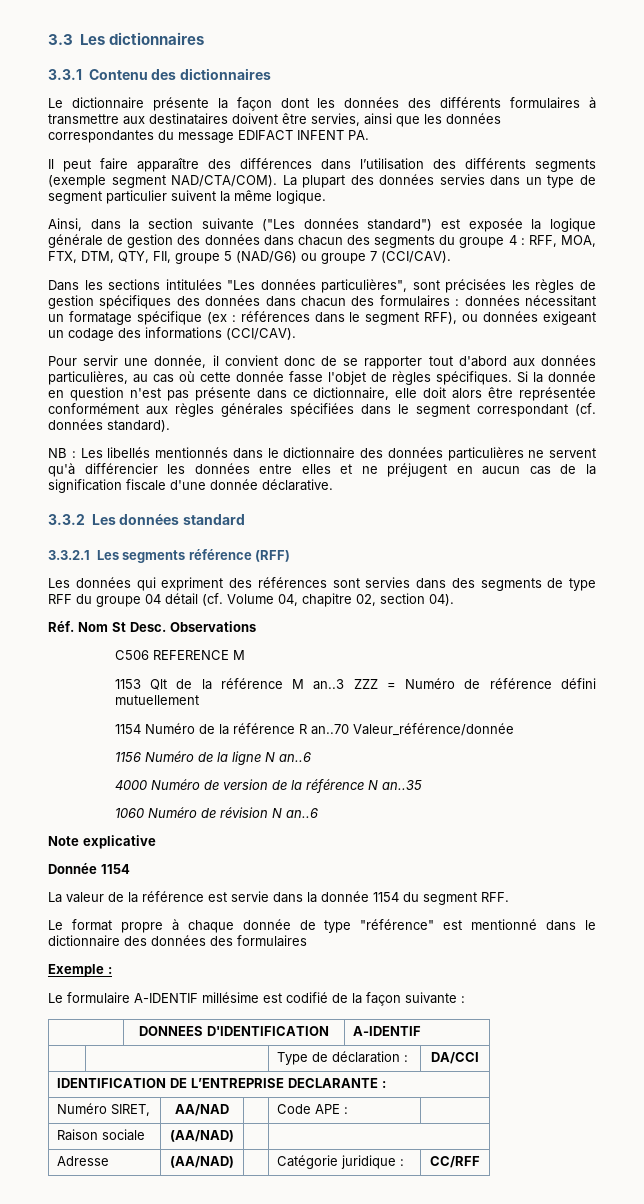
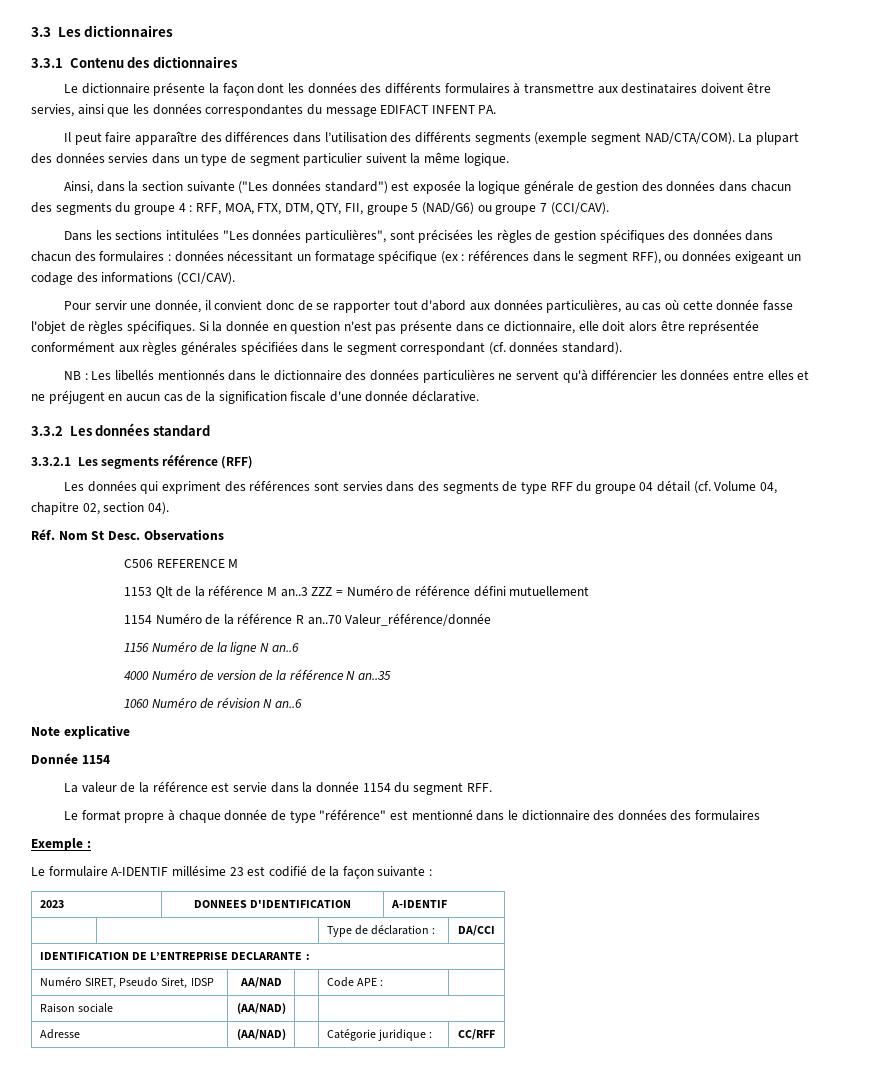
- Le formulaire A-IDENTIF millésime est codifié de la façon suivante :
+ Le formulaire A-IDENTIF millésime 23 est codifié de la façon suivante :
- | DONNEES D'IDENTIFICATION | A-IDENTIF
+ 2023 | DONNEES D'IDENTIFICATION | A-IDENTIF
- Numéro SIRET, | AA/NAD | | Code APE : |
+ Numéro SIRET, Pseudo Siret, IDSP | AA/NAD | | Code APE : |

